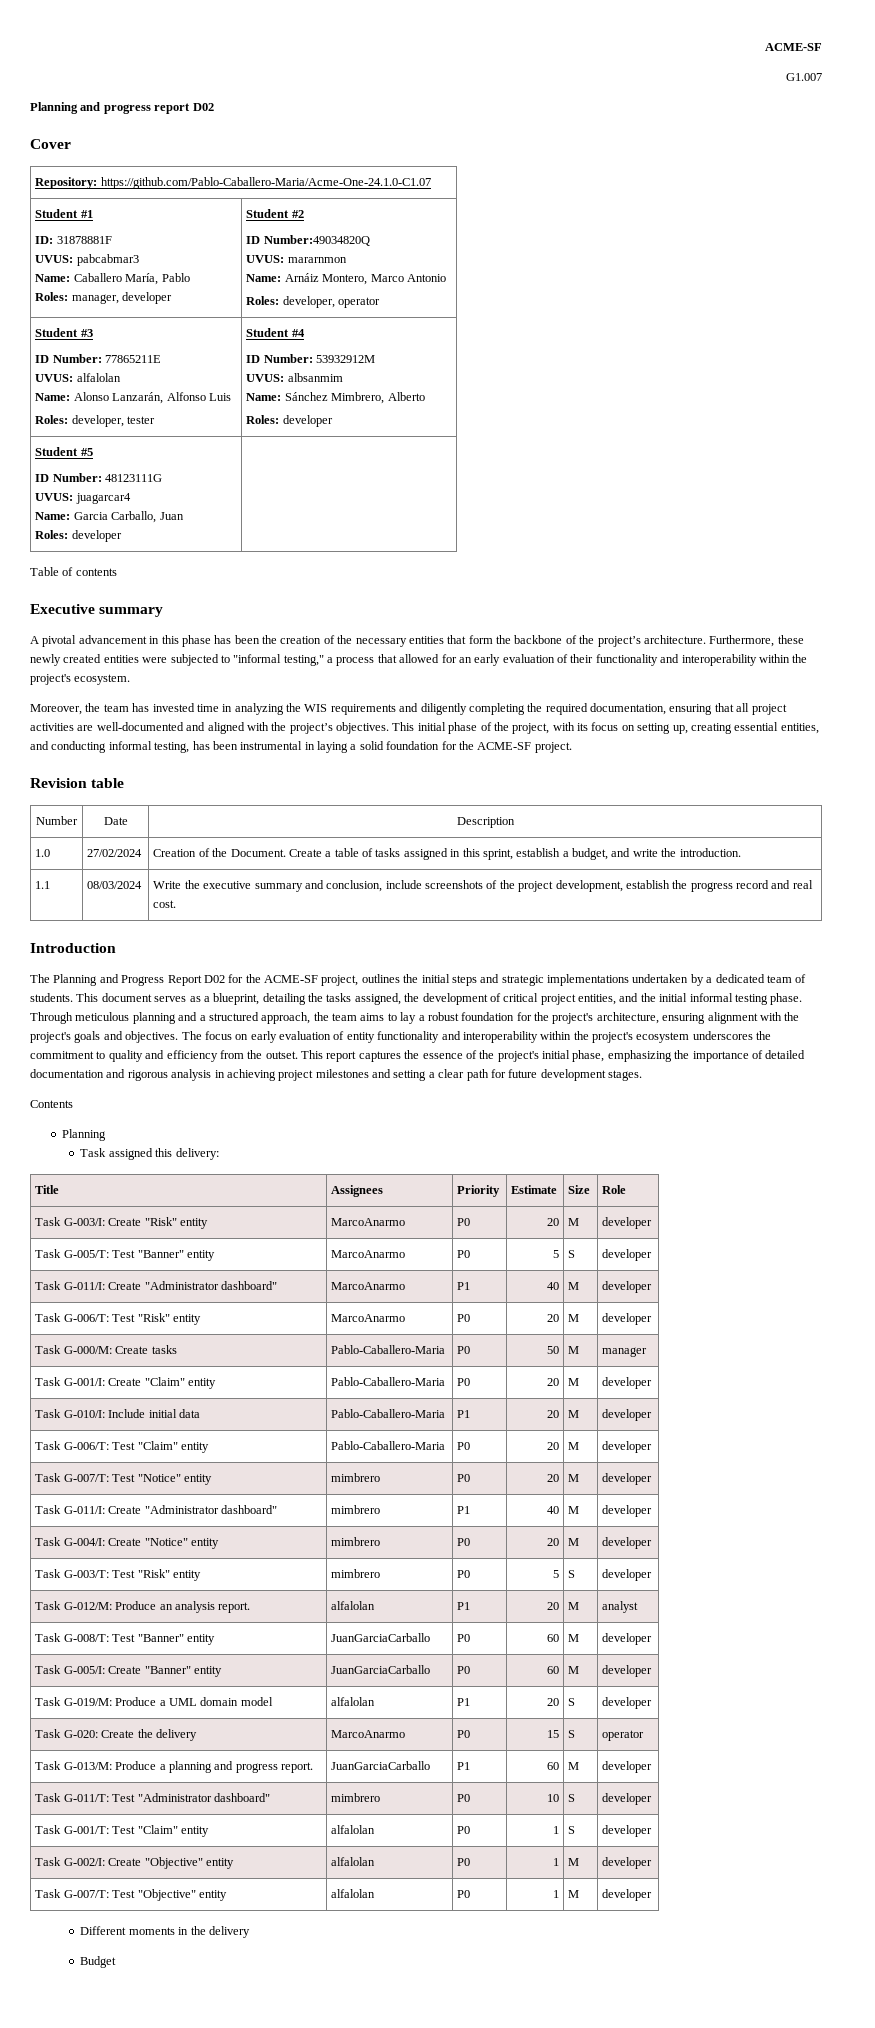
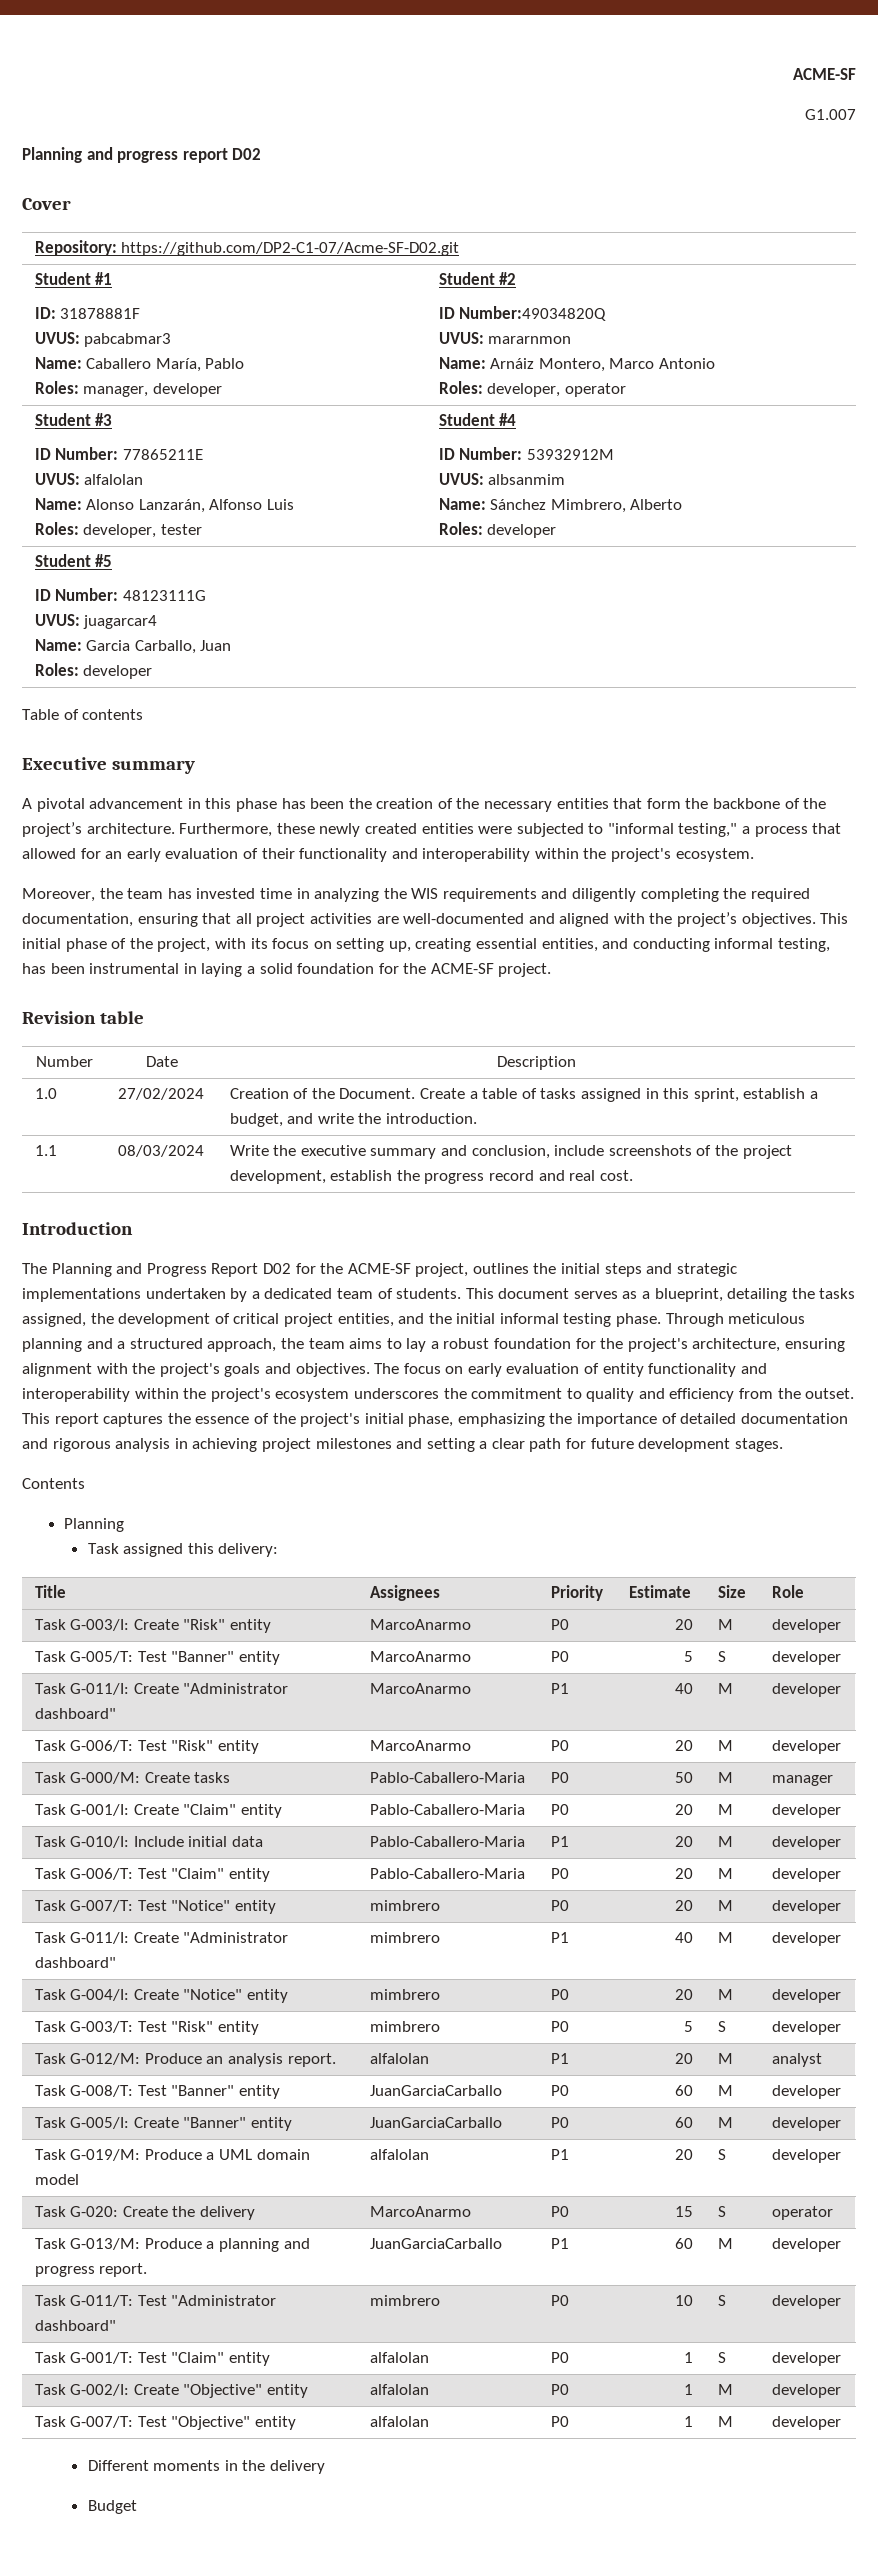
- Repository: https://github.com/Pablo-Caballero-Maria/Acme-One-24.1.0-C1.07
+ Repository: https://github.com/DP2-C1-07/Acme-SF-D02.git

